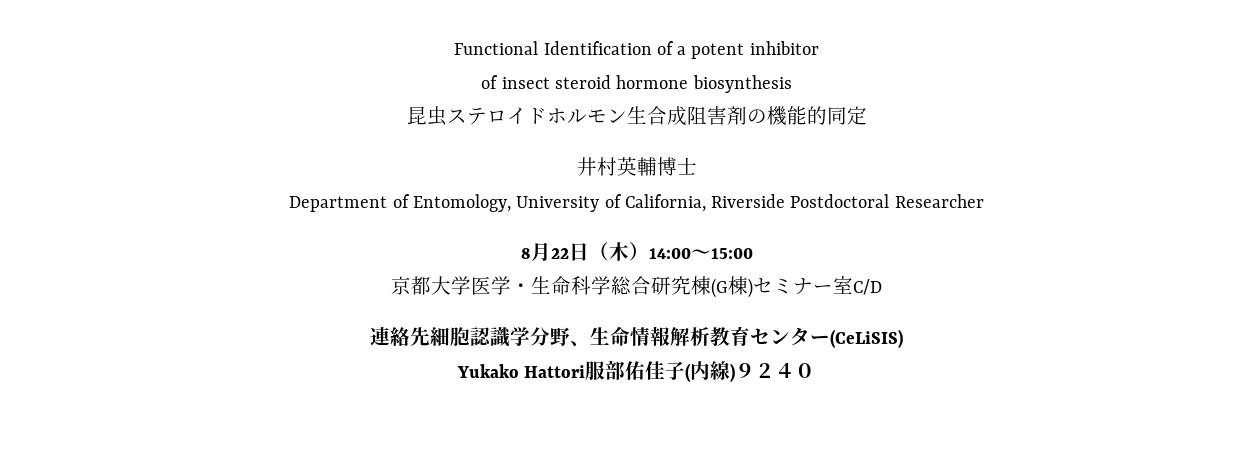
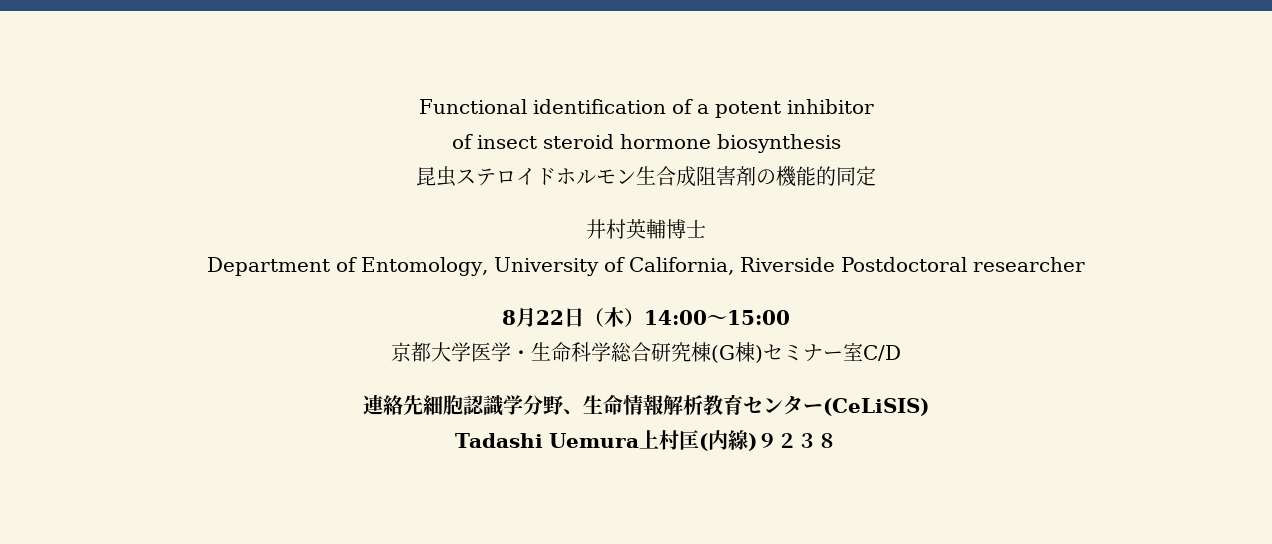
- Functional Identification of a potent inhibitor
+ Functional identification of a potent inhibitor
- Department of Entomology, University of California, Riverside Postdoctoral Researcher
+ Department of Entomology, University of California, Riverside Postdoctoral researcher
- Yukako Hattori服部佑佳子(内線)９２４０
+ Tadashi Uemura上村匡(内線)９２３８

